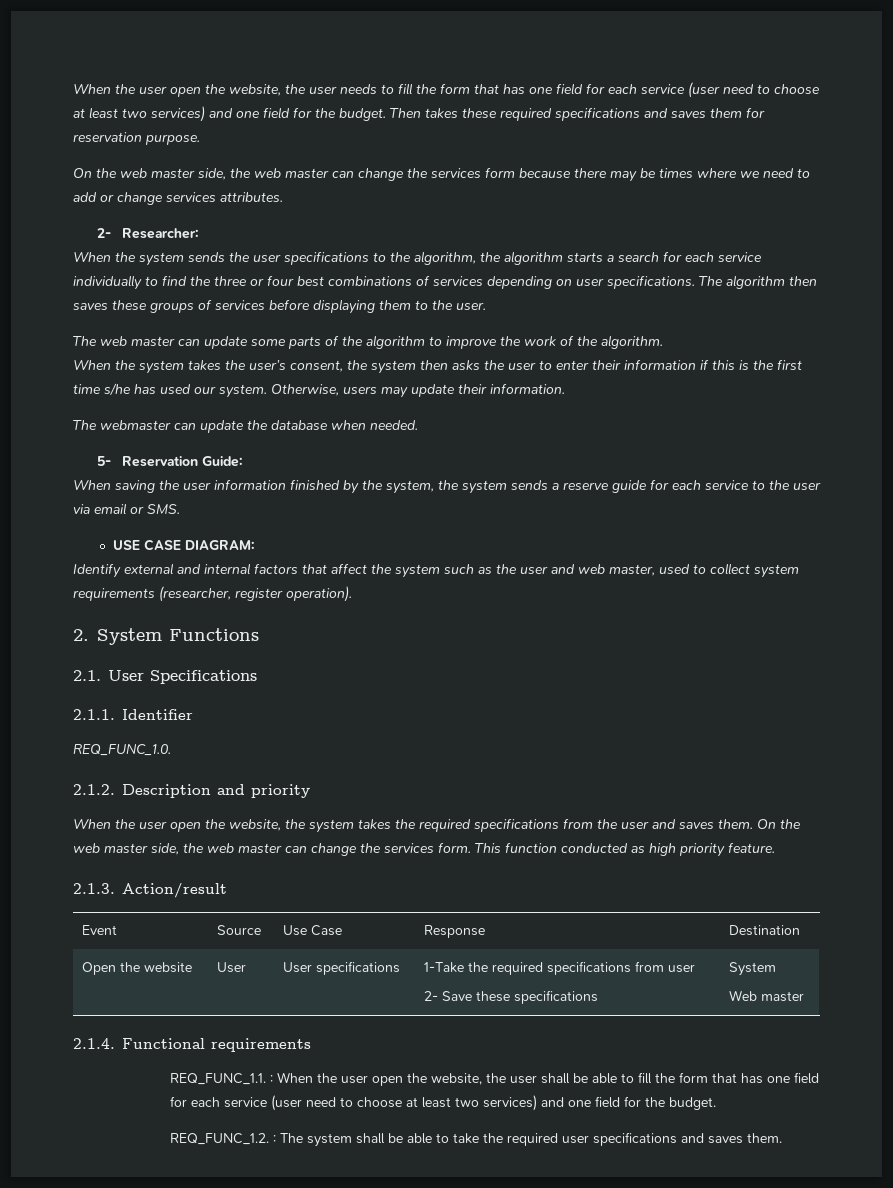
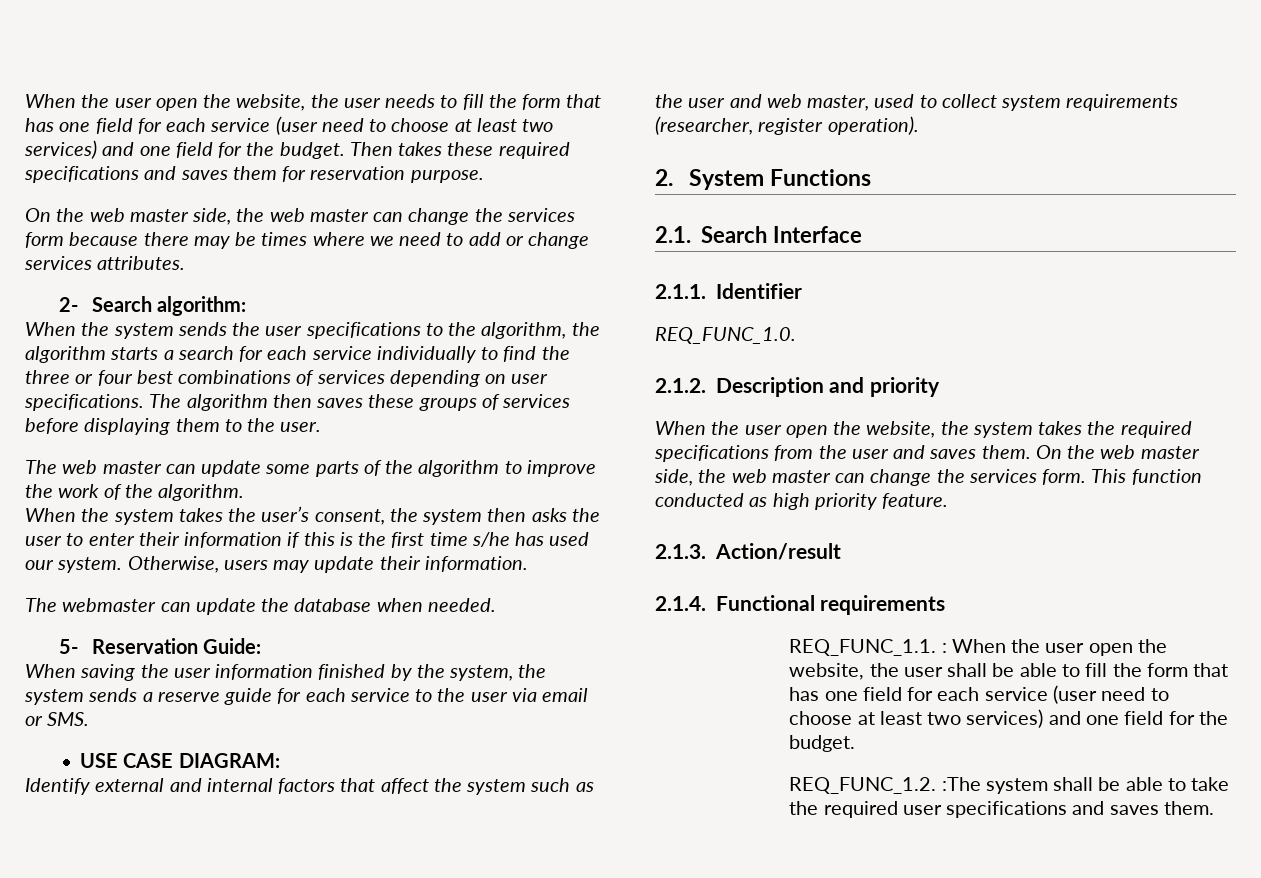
- 2- Researcher:
+ 2- Search algorithm:
- 2.1. User Specifications
+ 2.1. Search Interface
- Event | Source | Use Case | Response | Destination
- Open the website | User | User specifications | 1-Take the required specifications from user
- 2- Save these specifications | System
- Web master
- REQ_FUNC_1.2. : The system shall be able to take the required user specifications and saves them.
+ REQ_FUNC_1.2. :The system shall be able to take the required user specifications and saves them.

